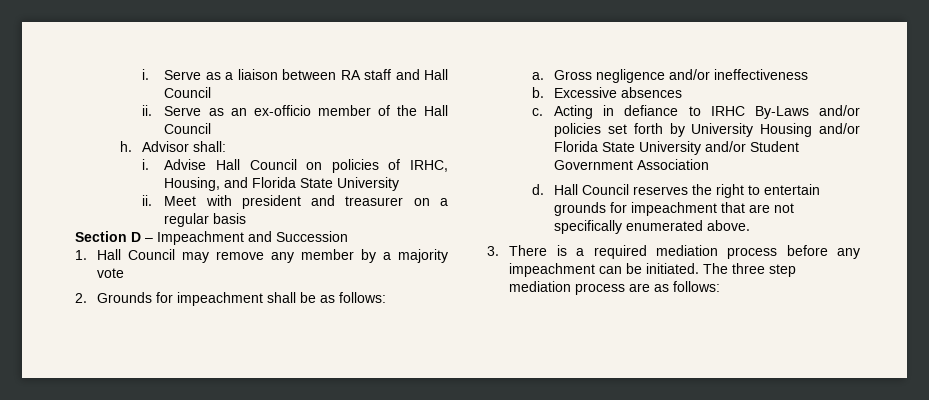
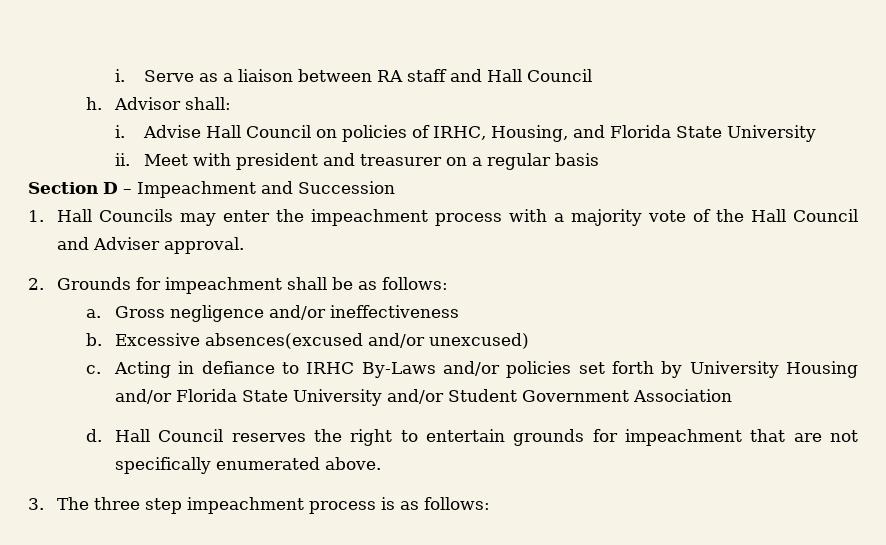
- ii. Serve as an ex-officio member of the Hall Council
- 1. Hall Council may remove any member by a majority vote
+ 1. Hall Councils may enter the impeachment process with a majority vote of the Hall Council and Adviser approval.
- Excessive absences
+ Excessive absences(excused and/or unexcused)
- 3. There is a required mediation process before any impeachment can be initiated. The three step mediation process are as follows:
+ 3. The three step impeachment process is as follows:

